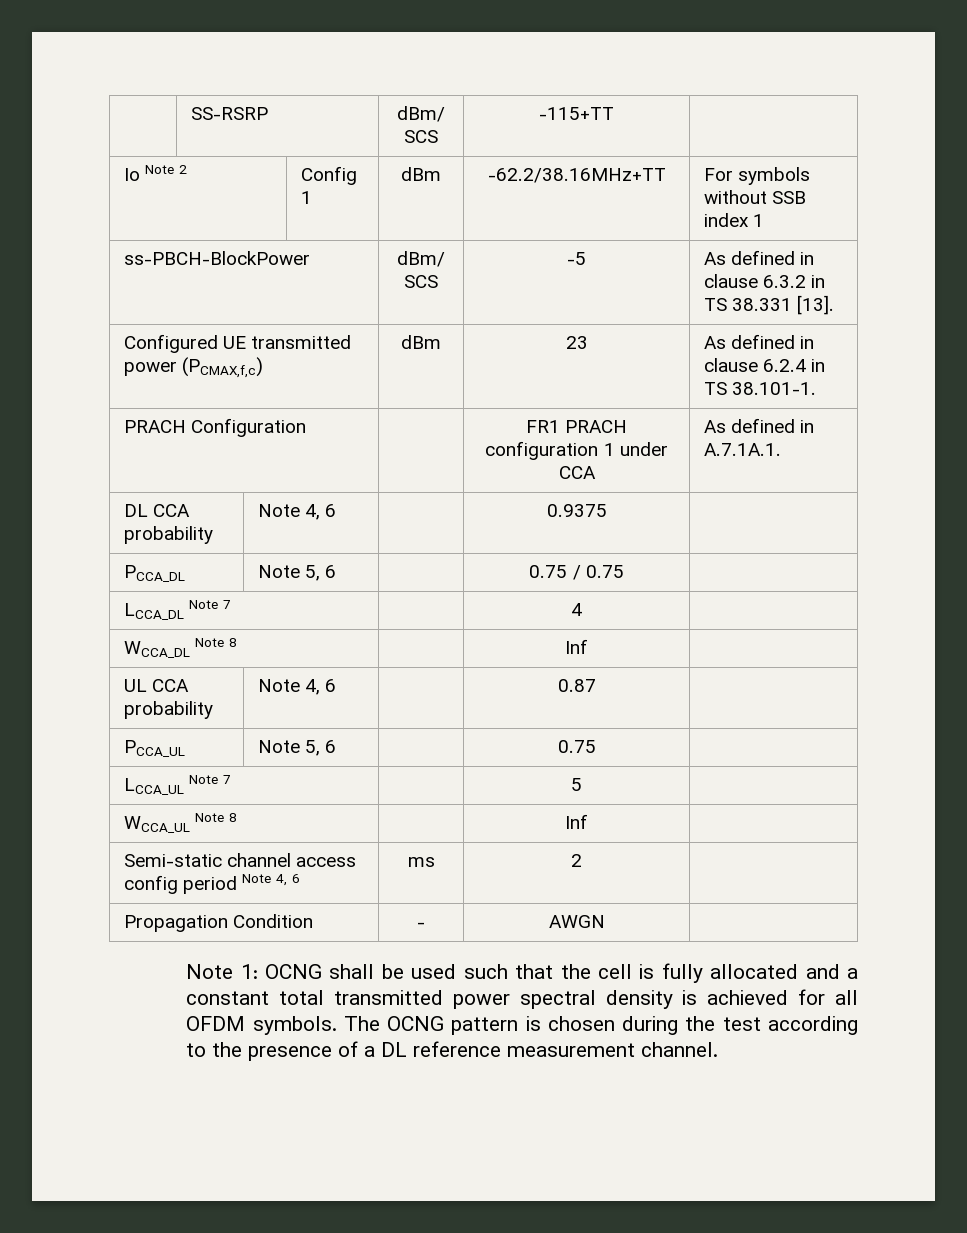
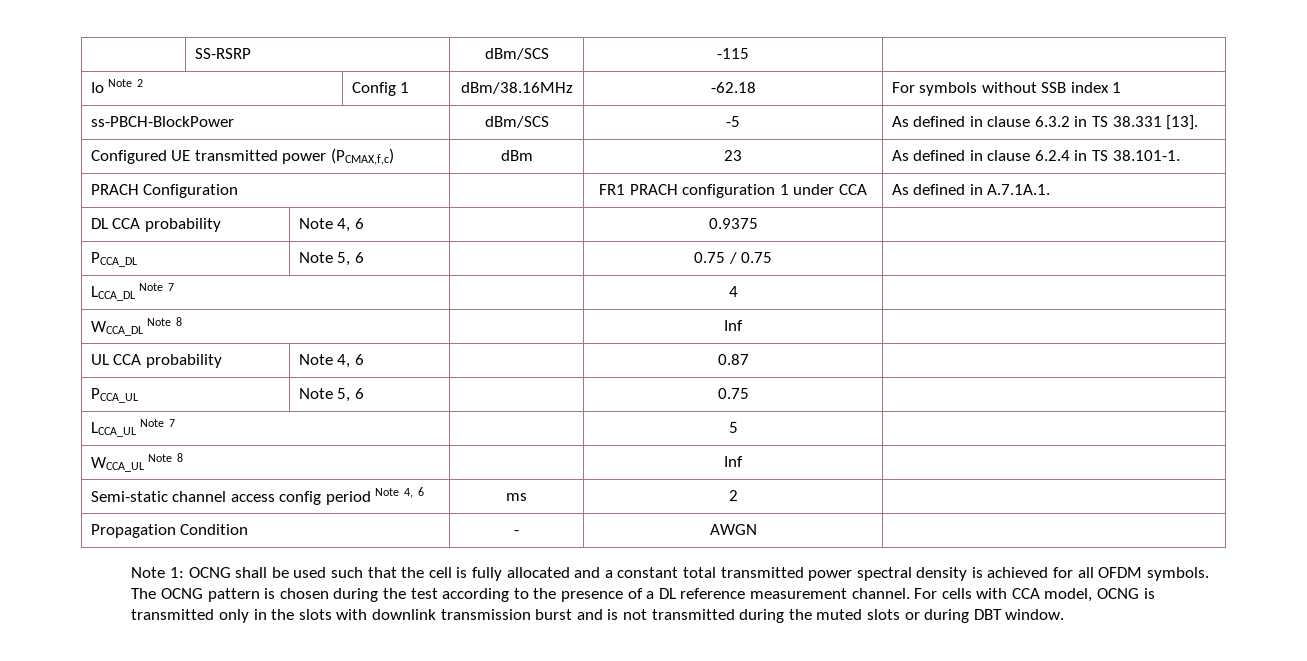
- | SS-RSRP | dBm/ SCS | -115+TT |
+ | SS-RSRP | dBm/SCS | -115 |
- Io Note 2 | Config 1 | dBm | -62.2/38.16MHz+TT | For symbols without SSB index 1
+ Io Note 2 | Config 1 | dBm/38.16MHz | -62.18 | For symbols without SSB index 1
- ss-PBCH-BlockPower | dBm/ SCS | -5 | As defined in clause 6.3.2 in TS 38.331 [13].
+ ss-PBCH-BlockPower | dBm/SCS | -5 | As defined in clause 6.3.2 in TS 38.331 [13].
+ For cells with CCA model, OCNG is transmitted only in the slots with downlink transmission burst and is not transmitted during the muted slots or during DBT window.

